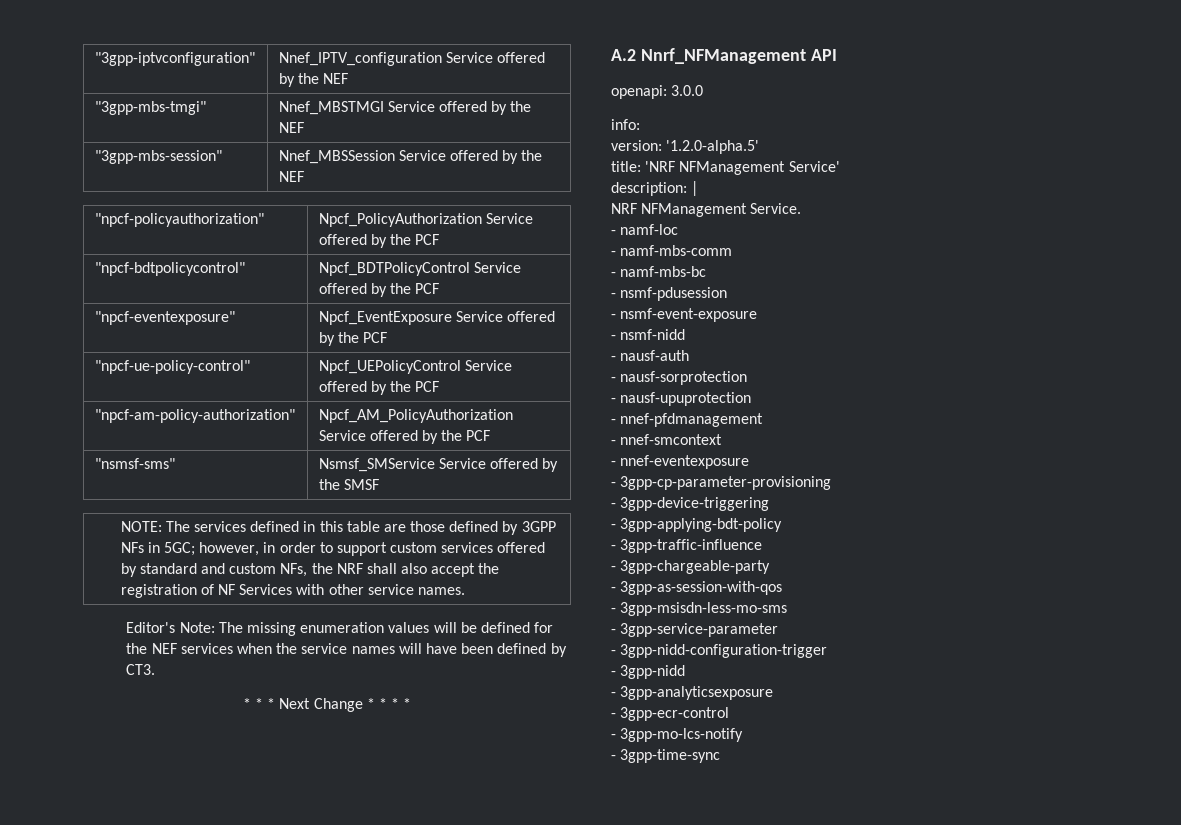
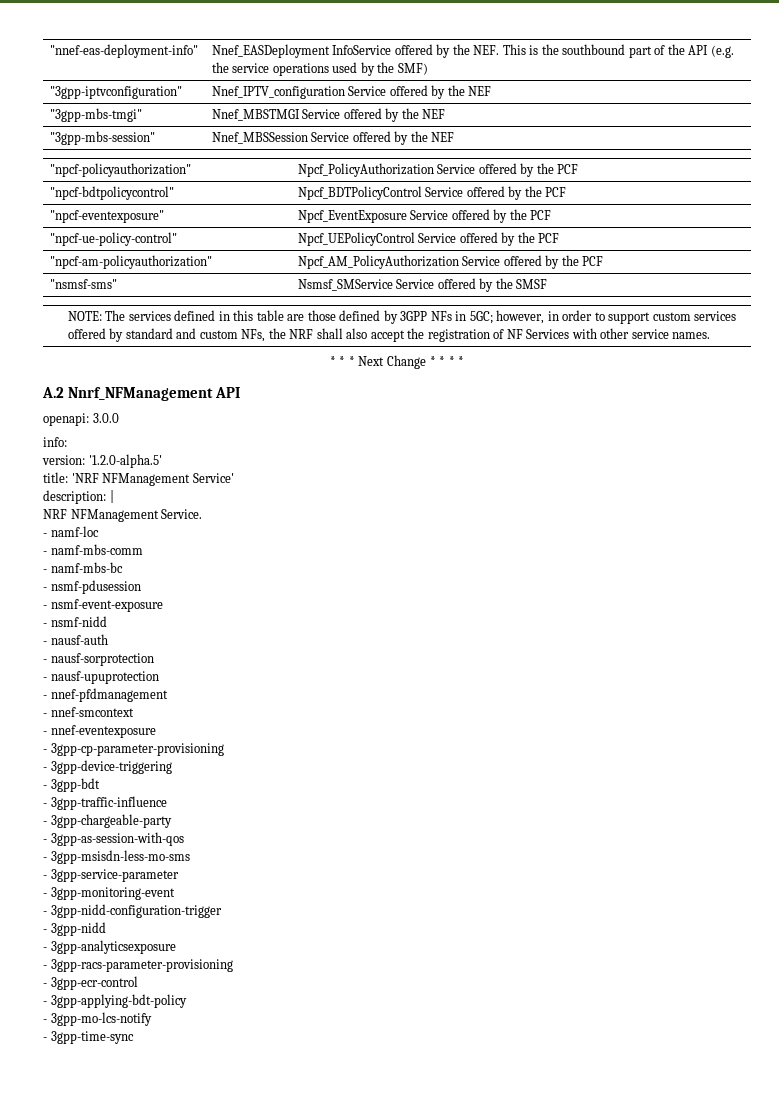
+ "nnef-eas-deployment-info" | Nnef_EASDeployment InfoService offered by the NEF. This is the southbound part of the API (e.g. the service operations used by the SMF)
- "npcf-am-policy-authorization" | Npcf_AM_PolicyAuthorization Service offered by the PCF
+ "npcf-am-policyauthorization" | Npcf_AM_PolicyAuthorization Service offered by the PCF
- Editor's Note: The missing enumeration values will be defined for the NEF services when the service names will have been defined by CT3.
- - 3gpp-applying-bdt-policy
+ - 3gpp-bdt
+ - 3gpp-monitoring-event
+ - 3gpp-racs-parameter-provisioning
+ - 3gpp-applying-bdt-policy

